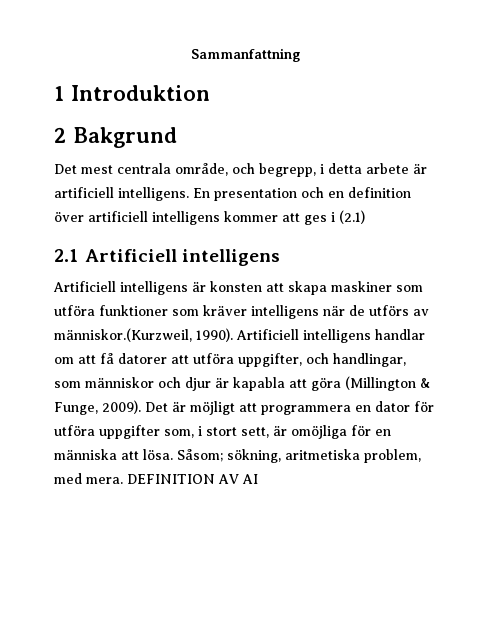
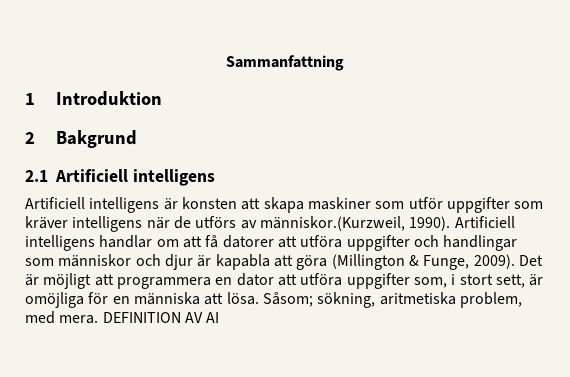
- Det mest centrala område, och begrepp, i detta arbete är artificiell intelligens. En presentation och en definition över artificiell intelligens kommer att ges i (2.1)
- Artificiell intelligens är konsten att skapa maskiner som utföra funktioner som kräver intelligens när de utförs av människor.(Kurzweil, 1990).
+ Artificiell intelligens är konsten att skapa maskiner som utför uppgifter som kräver intelligens när de utförs av människor.(Kurzweil, 1990).
- Artificiell intelligens handlar om att få datorer att utföra uppgifter, och handlingar, som människor och djur är kapabla att göra (Millington & Funge, 2009).
+ Artificiell intelligens handlar om att få datorer att utföra uppgifter och handlingar som människor och djur är kapabla att göra (Millington & Funge, 2009).
- Det är möjligt att programmera en dator för utföra uppgifter som, i stort sett, är omöjliga för en människa att lösa.
+ Det är möjligt att programmera en dator att utföra uppgifter som, i stort sett, är omöjliga för en människa att lösa.

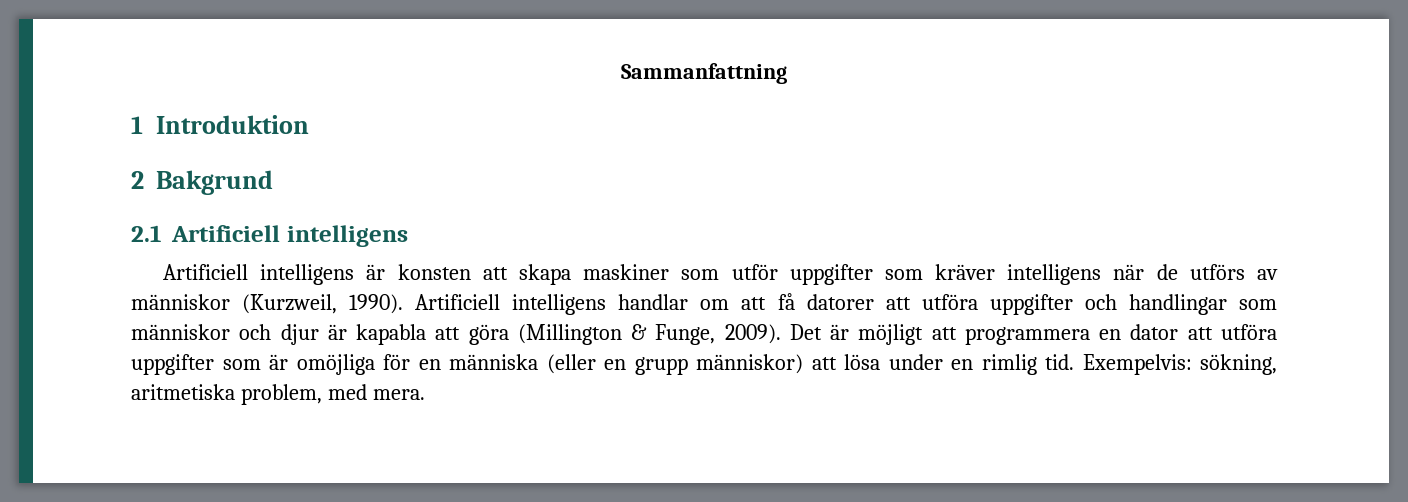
- Artificiell intelligens är konsten att skapa maskiner som utför uppgifter som kräver intelligens när de utförs av människor.(Kurzweil, 1990).
+ Artificiell intelligens är konsten att skapa maskiner som utför uppgifter som kräver intelligens när de utförs av människor (Kurzweil, 1990).
- Det är möjligt att programmera en dator att utföra uppgifter som, i stort sett, är omöjliga för en människa att lösa. Såsom; sökning, aritmetiska problem, med mera. DEFINITION AV AI
+ Det är möjligt att programmera en dator att utföra uppgifter som är omöjliga för en människa (eller en grupp människor) att lösa under en rimlig tid. Exempelvis: sökning, aritmetiska problem, med mera.

